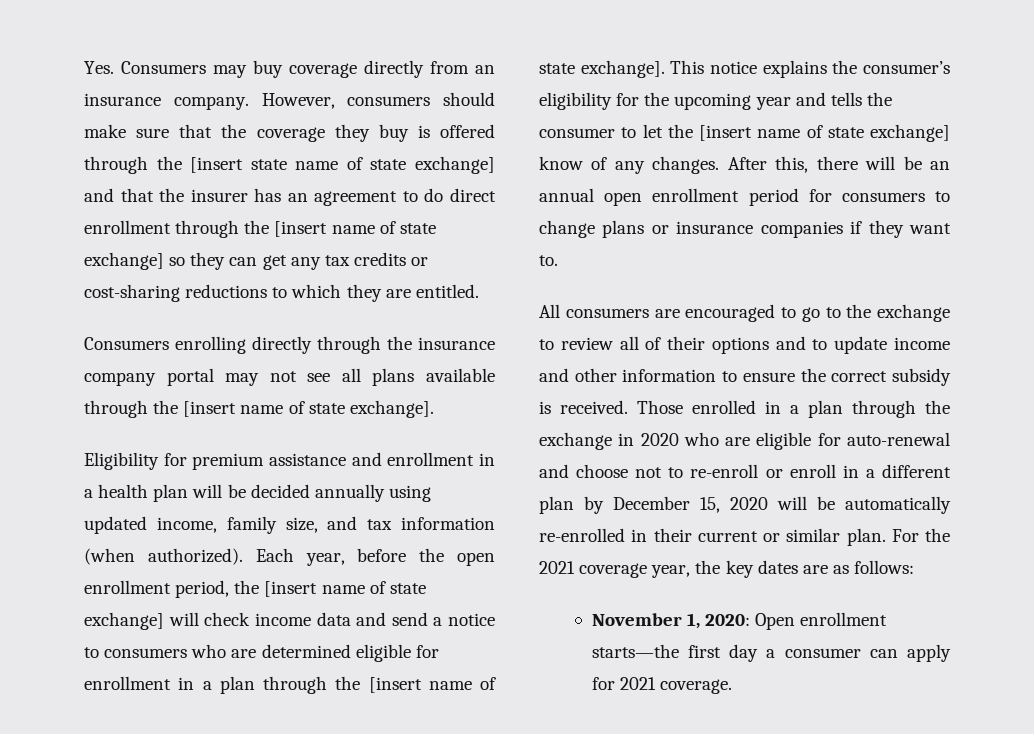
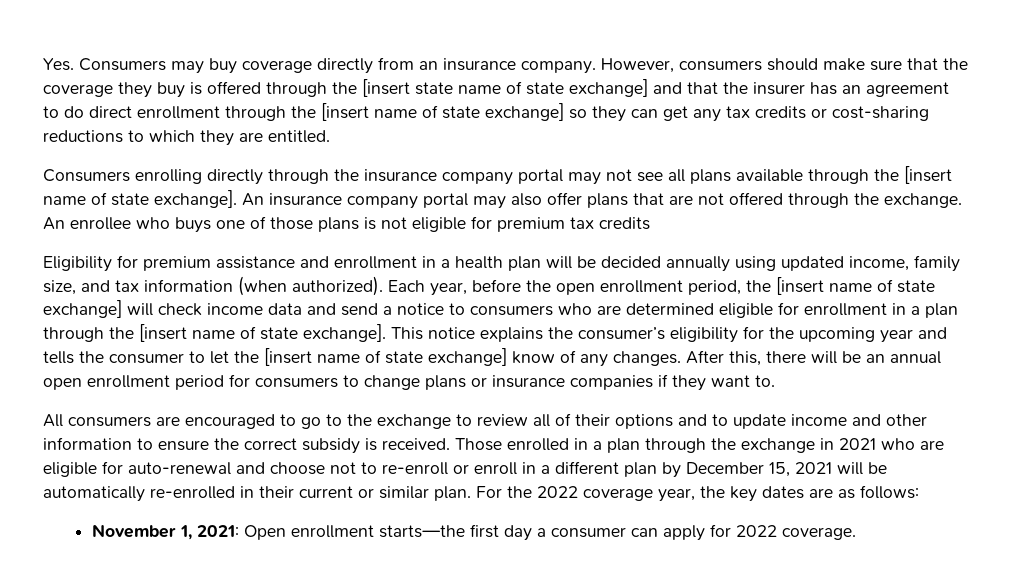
+ An insurance company portal may also offer plans that are not offered through the exchange. An enrollee who buys one of those plans is not eligible for premium tax credits
- Those enrolled in a plan through the exchange in 2020 who are eligible for auto-renewal and choose not to re-enroll or enroll in a different plan by December 15, 2020 will be automatically re-enrolled in their current or similar plan.
+ Those enrolled in a plan through the exchange in 2021 who are eligible for auto-renewal and choose not to re-enroll or enroll in a different plan by December 15, 2021 will be automatically re-enrolled in their current or similar plan.
- For the 2021 coverage year, the key dates are as follows:
+ For the 2022 coverage year, the key dates are as follows:
- November 1, 2020: Open enrollment starts—the first day a consumer can apply for 2021 coverage.
+ November 1, 2021: Open enrollment starts—the first day a consumer can apply for 2022 coverage.

